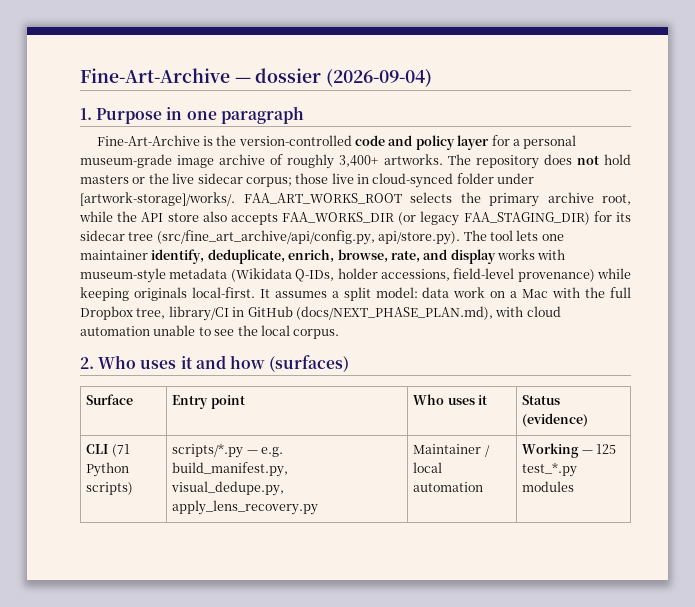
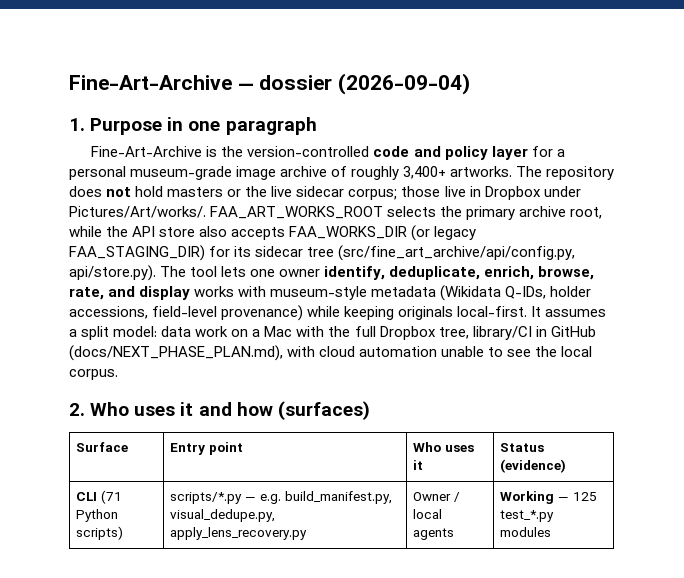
- The repository does not hold masters or the live sidecar corpus; those live in cloud-synced folder under [artwork-storage]/works/.
+ The repository does not hold masters or the live sidecar corpus; those live in Dropbox under Pictures/Art/works/.
- FAA_ART_WORKS_ROOT selects the primary archive root, while the API store also accepts FAA_WORKS_DIR (or legacy FAA_STAGING_DIR) for its sidecar tree (src/fine_art_archive/api/config.py, api/store.py). The tool lets one maintainer identify, deduplicate, enrich, browse, rate, and display works with museum-style metadata (Wikidata Q-IDs, holder accessions, field-level provenance) while keeping originals local-first.
+ FAA_ART_WORKS_ROOT selects the primary archive root, while the API store also accepts FAA_WORKS_DIR (or legacy FAA_STAGING_DIR) for its sidecar tree (src/fine_art_archive/api/config.py, api/store.py). The tool lets one owner identify, deduplicate, enrich, browse, rate, and display works with museum-style metadata (Wikidata Q-IDs, holder accessions, field-level provenance) while keeping originals local-first.
- CLI (71 Python scripts) | scripts/*.py — e.g. build_manifest.py, visual_dedupe.py, apply_lens_recovery.py | Maintainer / local automation | Working — 125 test_*.py modules
+ CLI (71 Python scripts) | scripts/*.py — e.g. build_manifest.py, visual_dedupe.py, apply_lens_recovery.py | Owner / local agents | Working — 125 test_*.py modules

